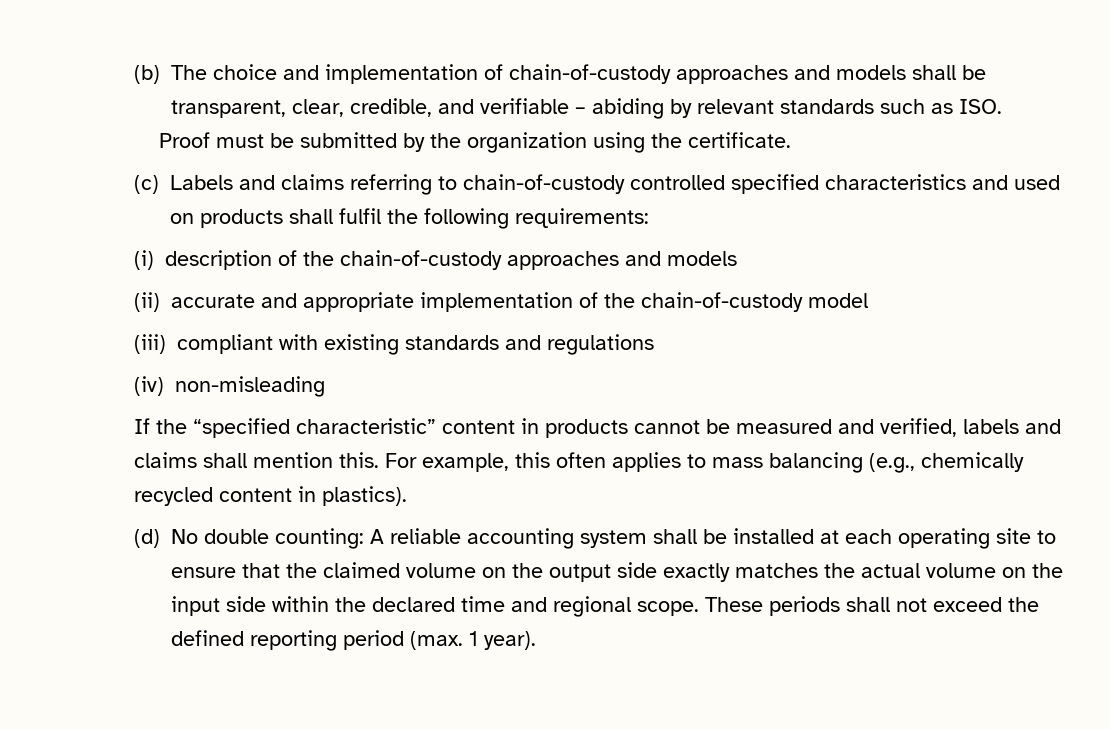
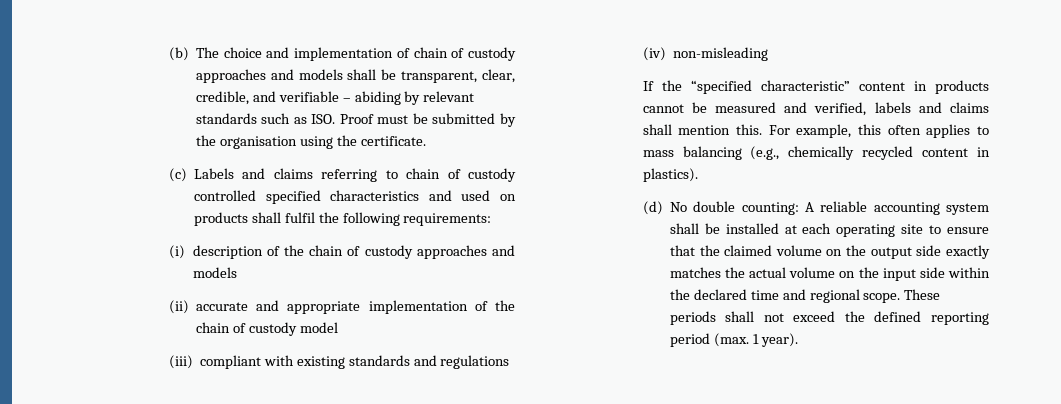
- (b) The choice and implementation of chain-of-custody approaches and models shall be transparent, clear, credible, and verifiable – abiding by relevant standards such as ISO.
- Proof must be submitted by the organization using the certificate.
+ (b) The choice and implementation of chain of custody approaches and models shall be transparent, clear, credible, and verifiable – abiding by relevant standards such as ISO. Proof must be submitted by the organisation using the certificate.
- (c) Labels and claims referring to chain-of-custody controlled specified characteristics and used on products shall fulfil the following requirements:
+ (c) Labels and claims referring to chain of custody controlled specified characteristics and used on products shall fulfil the following requirements:
- (i) description of the chain-of-custody approaches and models
+ (i) description of the chain of custody approaches and models
- (ii) accurate and appropriate implementation of the chain-of-custody model
+ (ii) accurate and appropriate implementation of the chain of custody model

